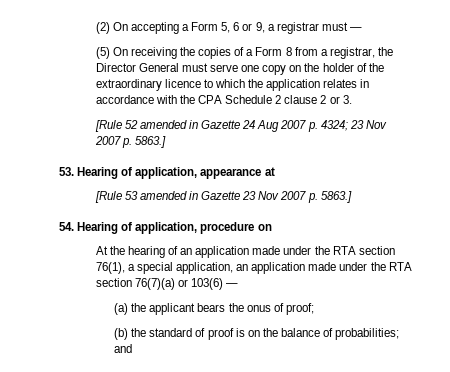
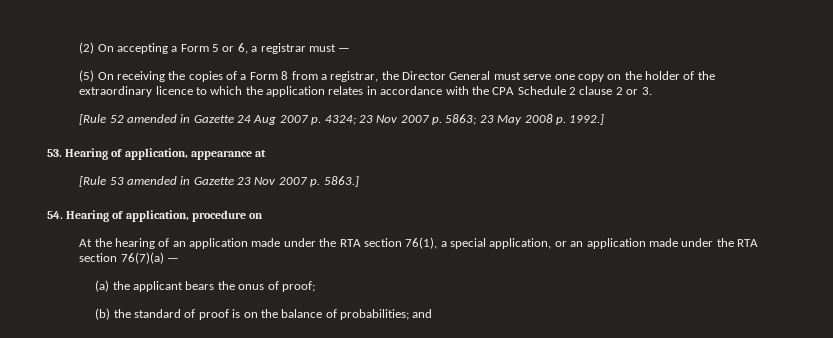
- (2) On accepting a Form 5, 6 or 9, a registrar must —
+ (2) On accepting a Form 5 or 6, a registrar must —
- [Rule 52 amended in Gazette 24 Aug 2007 p. 4324; 23 Nov 2007 p. 5863.]
+ [Rule 52 amended in Gazette 24 Aug 2007 p. 4324; 23 Nov 2007 p. 5863; 23 May 2008 p. 1992.]
- At the hearing of an application made under the RTA section 76(1), a special application, an application made under the RTA section 76(7)(a) or 103(6) —
+ At the hearing of an application made under the RTA section 76(1), a special application, or an application made under the RTA section 76(7)(a) —

